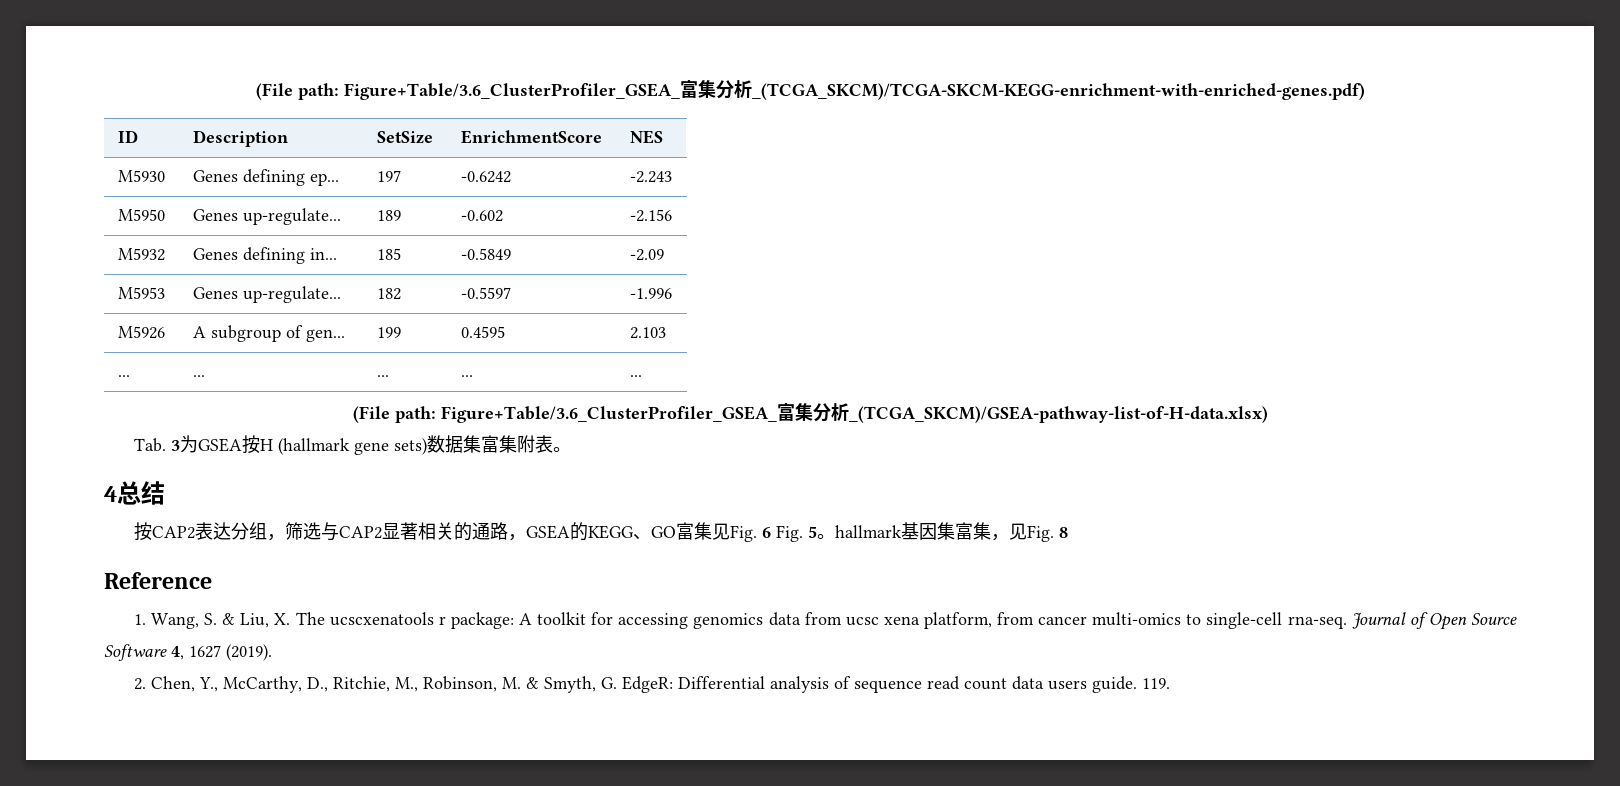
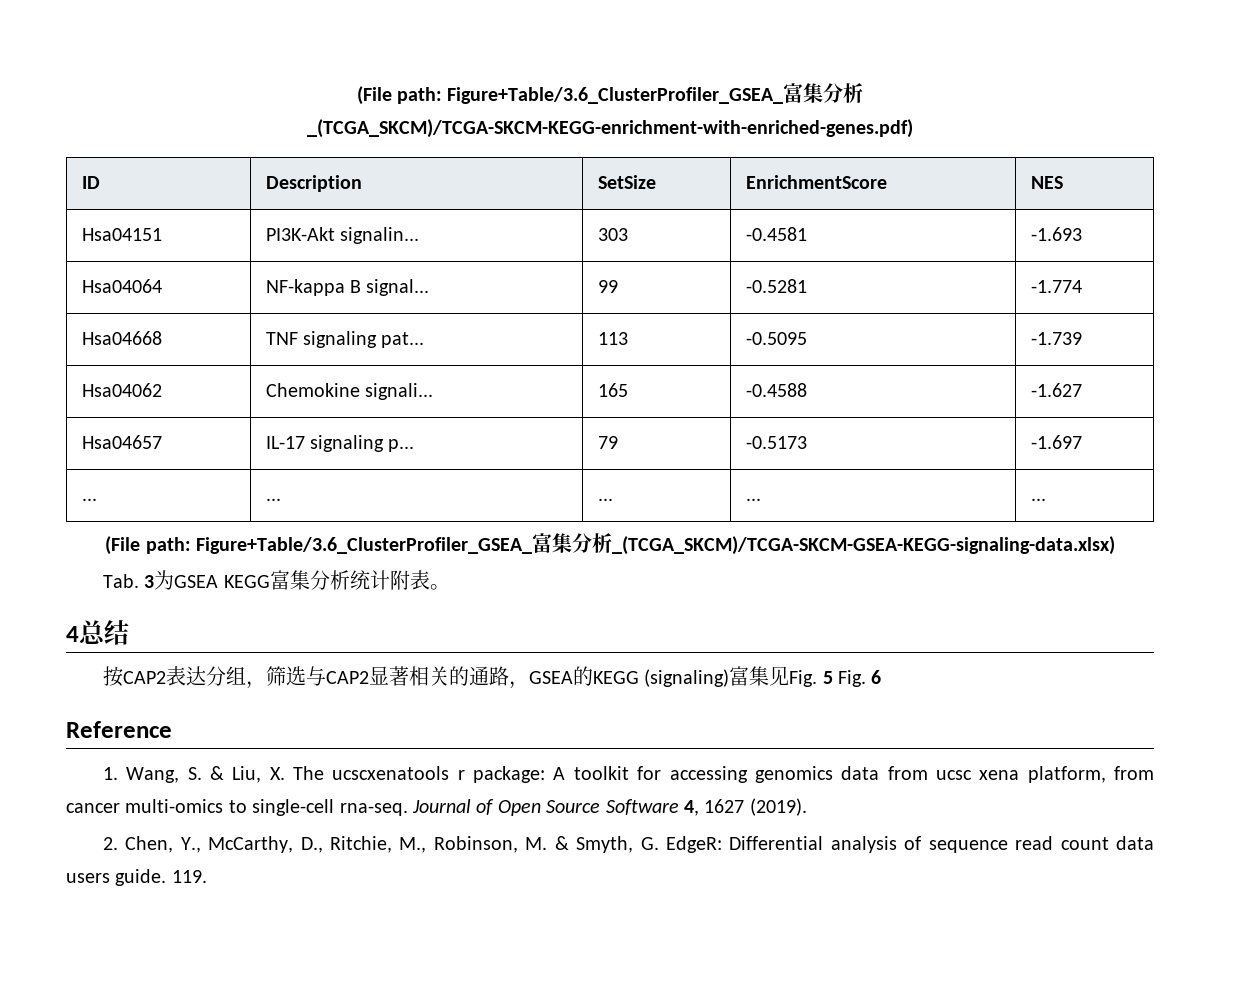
- M5930 | Genes defining ep... | 197 | -0.6242 | -2.243
- M5950 | Genes up-regulate... | 189 | -0.602 | -2.156
- M5932 | Genes defining in... | 185 | -0.5849 | -2.09
- M5953 | Genes up-regulate... | 182 | -0.5597 | -1.996
- M5926 | A subgroup of gen... | 199 | 0.4595 | 2.103
+ Hsa04151 | PI3K-Akt signalin... | 303 | -0.4581 | -1.693
+ Hsa04064 | NF-kappa B signal... | 99 | -0.5281 | -1.774
+ Hsa04668 | TNF signaling pat... | 113 | -0.5095 | -1.739
+ Hsa04062 | Chemokine signali... | 165 | -0.4588 | -1.627
+ Hsa04657 | IL-17 signaling p... | 79 | -0.5173 | -1.697
- (File path: Figure+Table/3.6_ClusterProfiler_GSEA_富集分析_(TCGA_SKCM)/GSEA-pathway-list-of-H-data.xlsx)
+ (File path: Figure+Table/3.6_ClusterProfiler_GSEA_富集分析_(TCGA_SKCM)/TCGA-SKCM-GSEA-KEGG-signaling-data.xlsx)
- Tab. 3为GSEA按H (hallmark gene sets)数据集富集附表。
+ Tab. 3为GSEA KEGG富集分析统计附表。
- 按CAP2表达分组，筛选与CAP2显著相关的通路，GSEA的KEGG、GO富集见Fig. 6 Fig. 5。hallmark基因集富集，见Fig. 8
+ 按CAP2表达分组，筛选与CAP2显著相关的通路，GSEA的KEGG (signaling)富集见Fig. 5 Fig. 6

